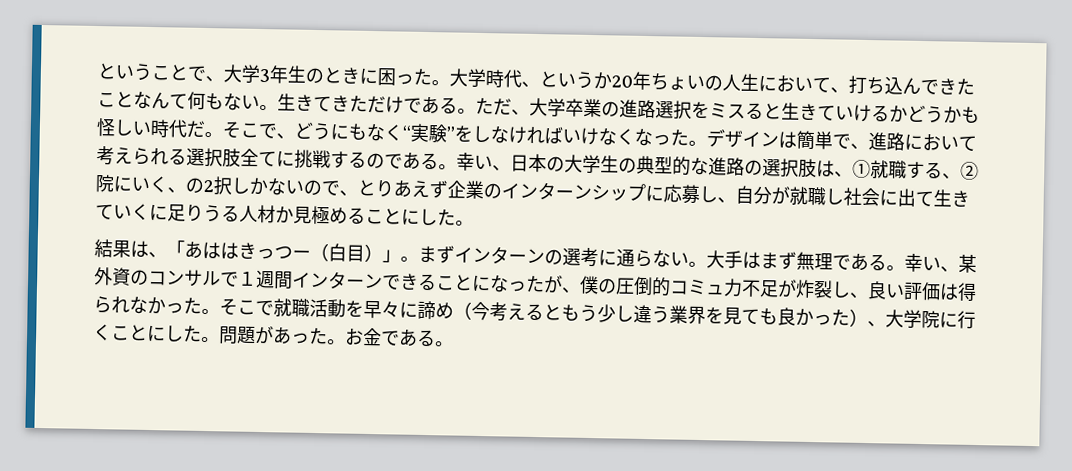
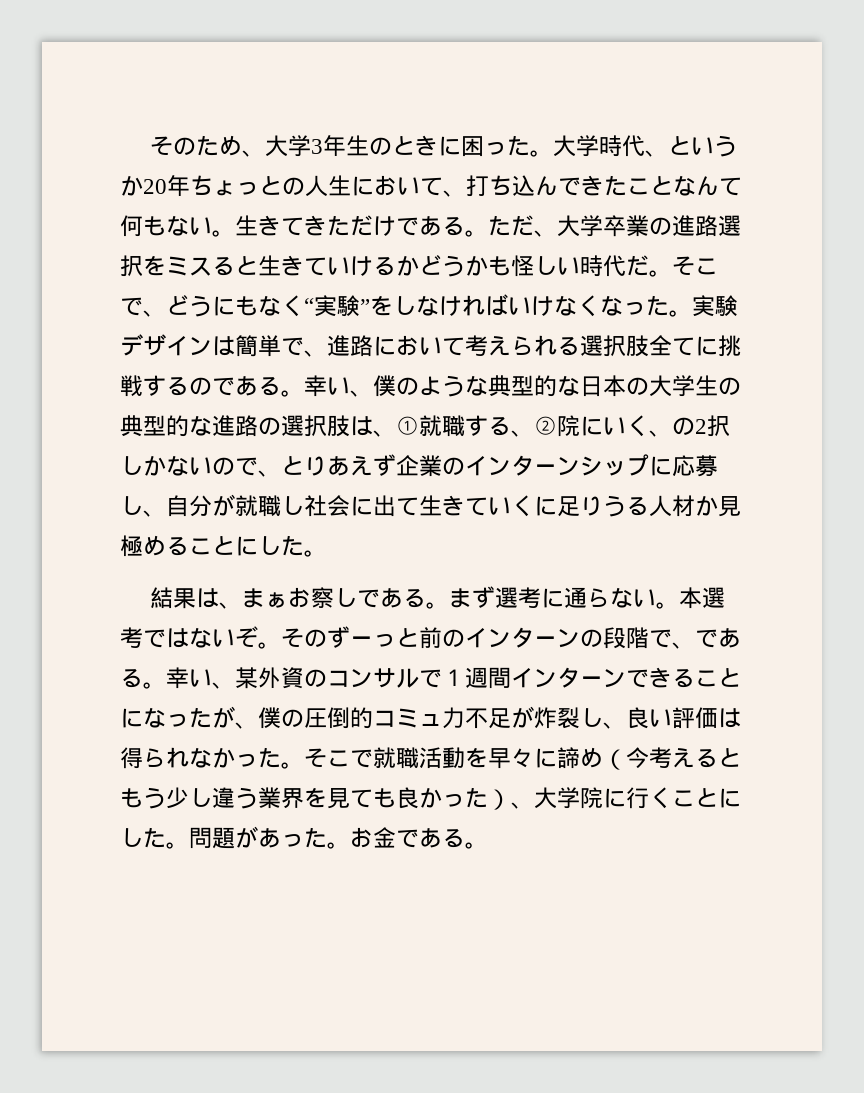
- ということで、大学3年生のときに困った。
+ そのため、大学3年生のときに困った。
- 大学時代、というか20年ちょいの人生において、打ち込んできたことなんて何もない。
+ 大学時代、というか20年ちょっとの人生において、打ち込んできたことなんて何もない。
- デザインは簡単で、進路において考えられる選択肢全てに挑戦するのである。
+ 実験デザインは簡単で、進路において考えられる選択肢全てに挑戦するのである。
- 幸い、日本の大学生の典型的な進路の選択肢は、①就職する、②院にいく、の2択しかないので、とりあえず企業のインターンシップに応募し、自分が就職し社会に出て生きていくに足りうる人材か見極めることにした。
+ 幸い、僕のような典型的な日本の大学生の典型的な進路の選択肢は、①就職する、②院にいく、の2択しかないので、とりあえず企業のインターンシップに応募し、自分が就職し社会に出て生きていくに足りうる人材か見極めることにした。
- 結果は、「あははきっつー（白目）」。まずインターンの選考に通らない。大手はまず無理である。
+ 結果は、まぁお察しである。まず選考に通らない。本選考ではないぞ。そのずーっと前のインターンの段階で、である。

